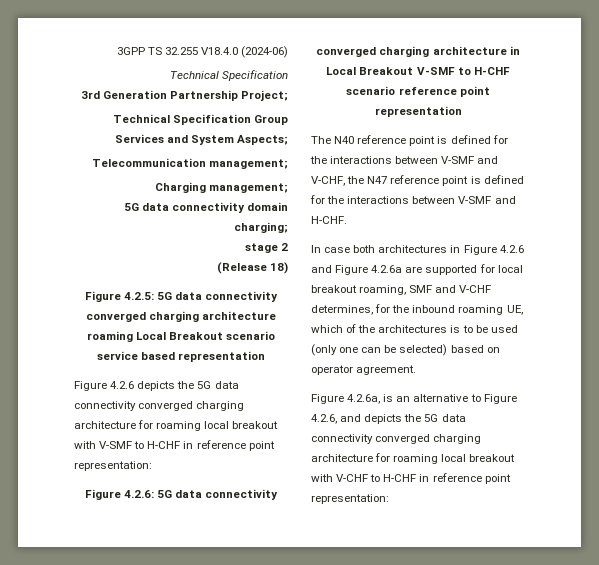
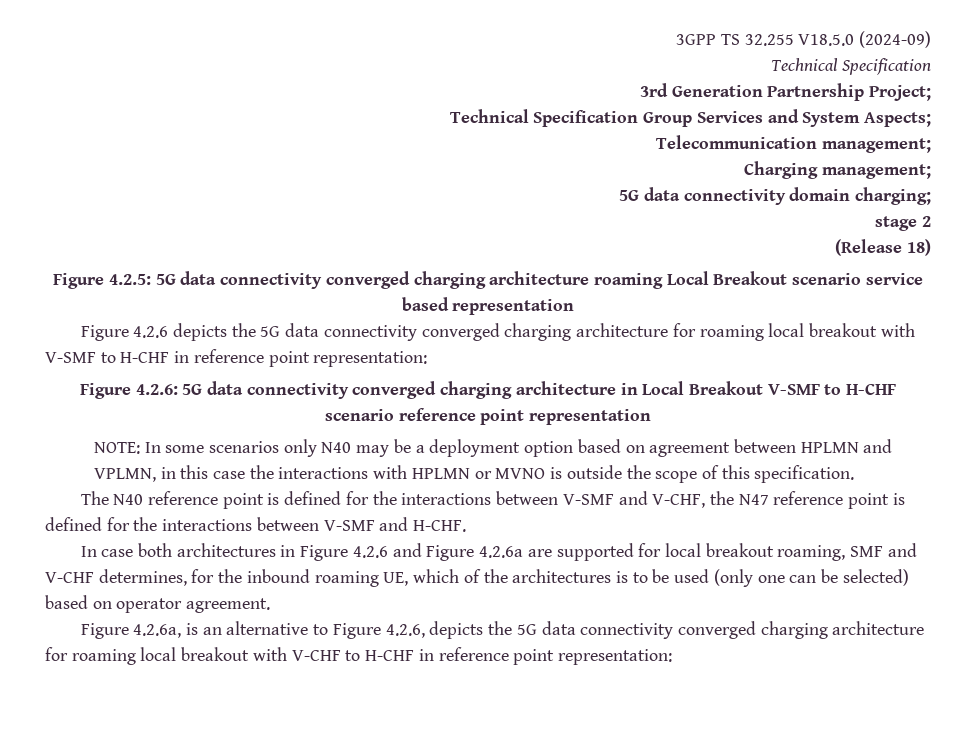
- 3GPP TS 32.255 V18.4.0 (2024-06)
+ 3GPP TS 32.255 V18.5.0 (2024-09)
+ NOTE: In some scenarios only N40 may be a deployment option based on agreement between HPLMN and VPLMN, in this case the interactions with HPLMN or MVNO is outside the scope of this specification.
- Figure 4.2.6a, is an alternative to Figure 4.2.6, and depicts the 5G data connectivity converged charging architecture for roaming local breakout with V-CHF to H-CHF in reference point representation:
+ Figure 4.2.6a, is an alternative to Figure 4.2.6, depicts the 5G data connectivity converged charging architecture for roaming local breakout with V-CHF to H-CHF in reference point representation:

